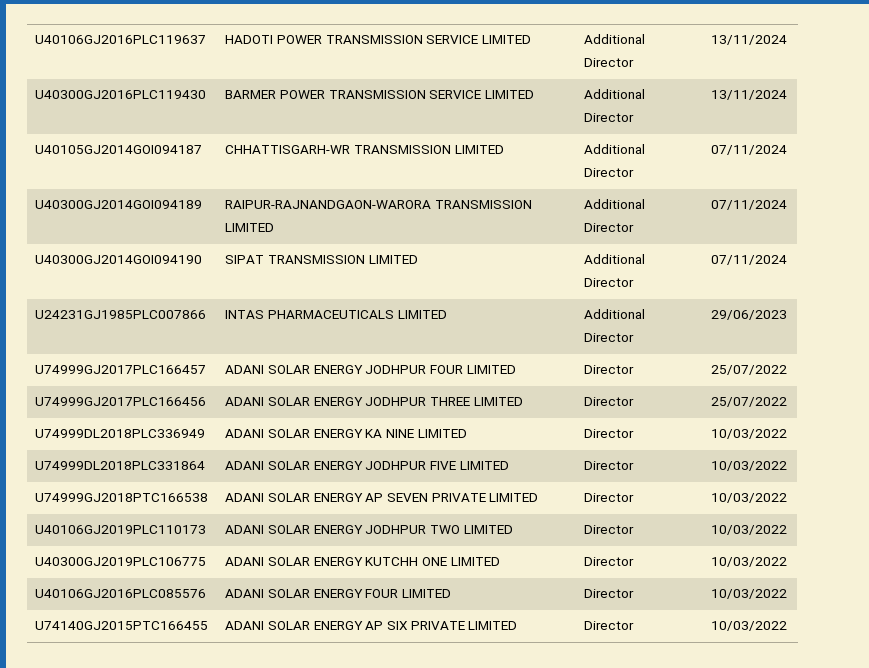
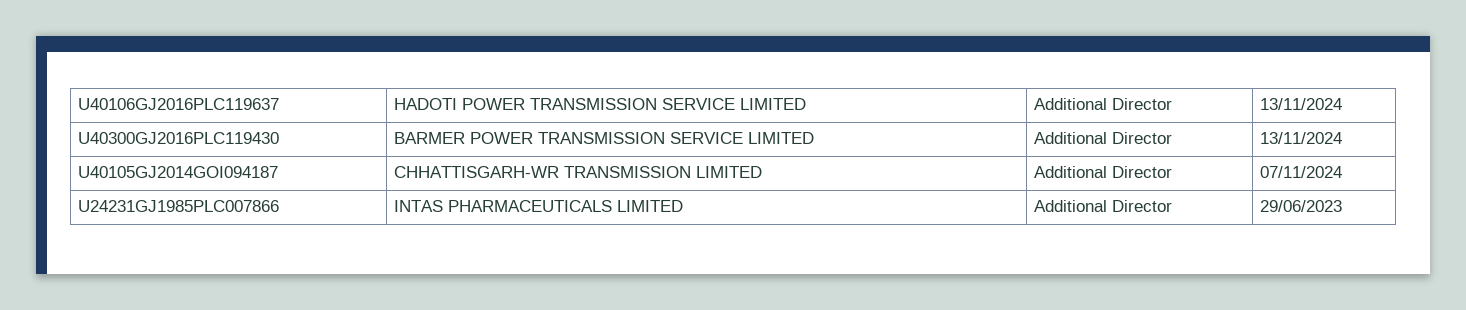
- U40300GJ2014GOI094189 | RAIPUR-RAJNANDGAON-WARORA TRANSMISSION LIMITED | Additional Director | 07/11/2024
- U40300GJ2014GOI094190 | SIPAT TRANSMISSION LIMITED | Additional Director | 07/11/2024
- U74999GJ2017PLC166457 | ADANI SOLAR ENERGY JODHPUR FOUR LIMITED | Director | 25/07/2022
- U74999GJ2017PLC166456 | ADANI SOLAR ENERGY JODHPUR THREE LIMITED | Director | 25/07/2022
- U74999DL2018PLC336949 | ADANI SOLAR ENERGY KA NINE LIMITED | Director | 10/03/2022
- U74999DL2018PLC331864 | ADANI SOLAR ENERGY JODHPUR FIVE LIMITED | Director | 10/03/2022
- U74999GJ2018PTC166538 | ADANI SOLAR ENERGY AP SEVEN PRIVATE LIMITED | Director | 10/03/2022
- U40106GJ2019PLC110173 | ADANI SOLAR ENERGY JODHPUR TWO LIMITED | Director | 10/03/2022
- U40300GJ2019PLC106775 | ADANI SOLAR ENERGY KUTCHH ONE LIMITED | Director | 10/03/2022
- U40106GJ2016PLC085576 | ADANI SOLAR ENERGY FOUR LIMITED | Director | 10/03/2022
- U74140GJ2015PTC166455 | ADANI SOLAR ENERGY AP SIX PRIVATE LIMITED | Director | 10/03/2022

